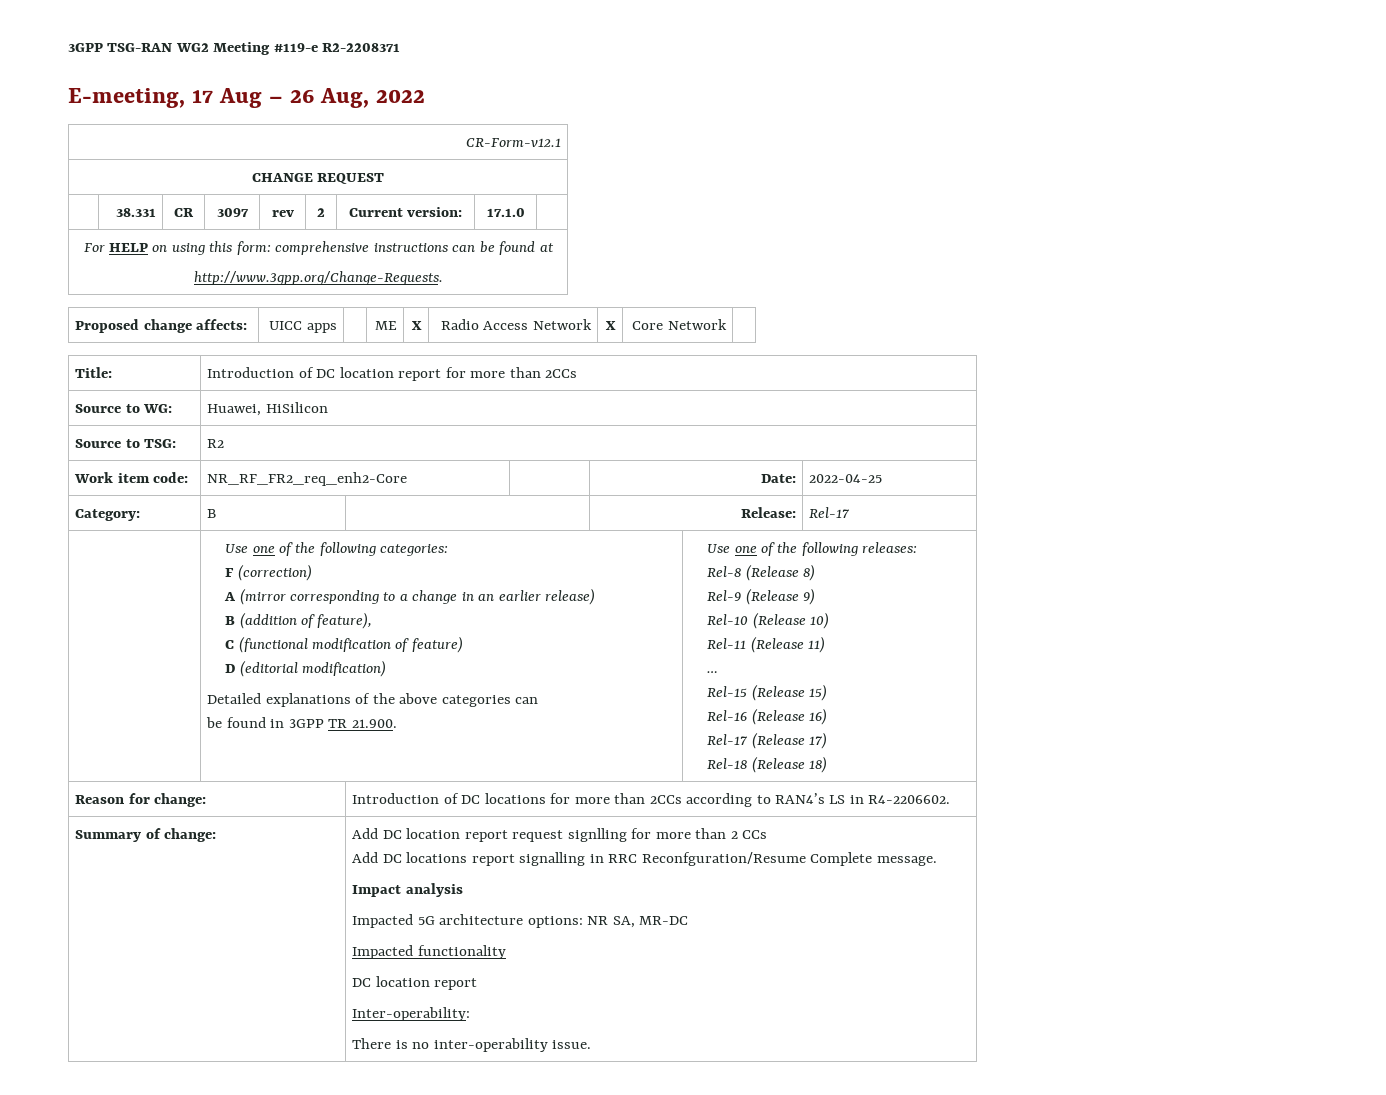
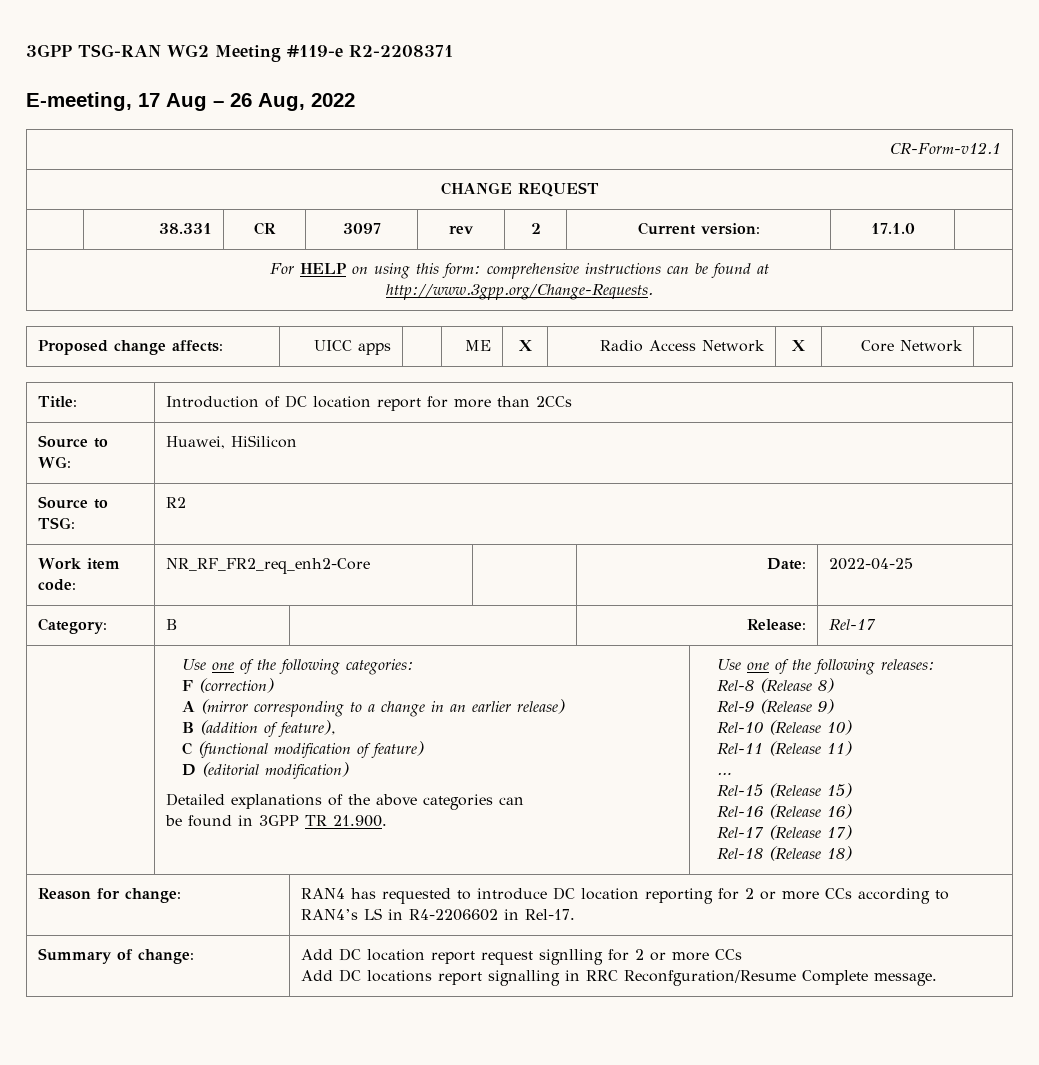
- Reason for change: | Introduction of DC locations for more than 2CCs according to RAN4’s LS in R4-2206602.
+ Reason for change: | RAN4 has requested to introduce DC location reporting for 2 or more CCs according to RAN4’s LS in R4-2206602 in Rel-17.
- Add DC location report request signlling for more than 2 CCs
+ Add DC location report request signlling for 2 or more CCs
- Impact analysis
- Impacted 5G architecture options: NR SA, MR-DC
- Impacted functionality
- DC location report
- Inter-operability:
- There is no inter-operability issue.

